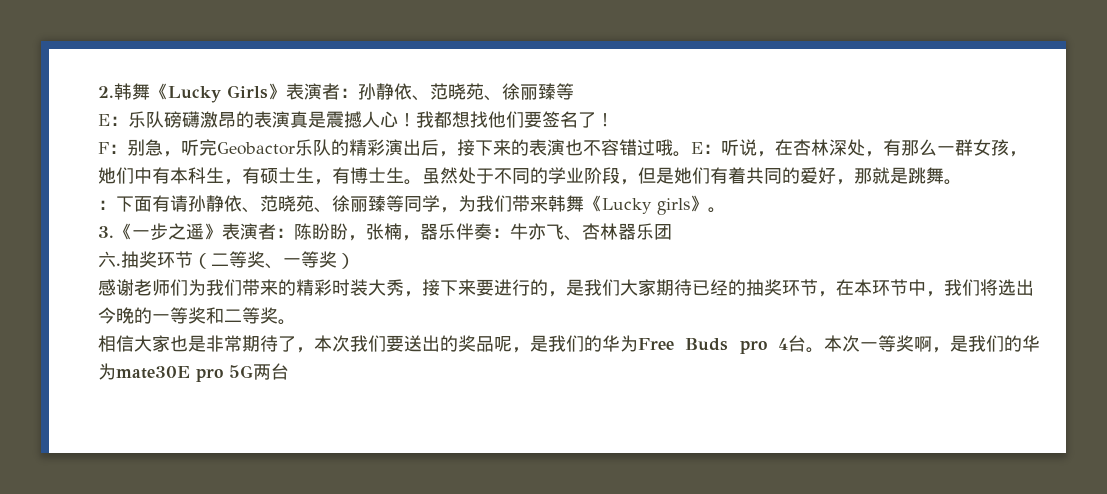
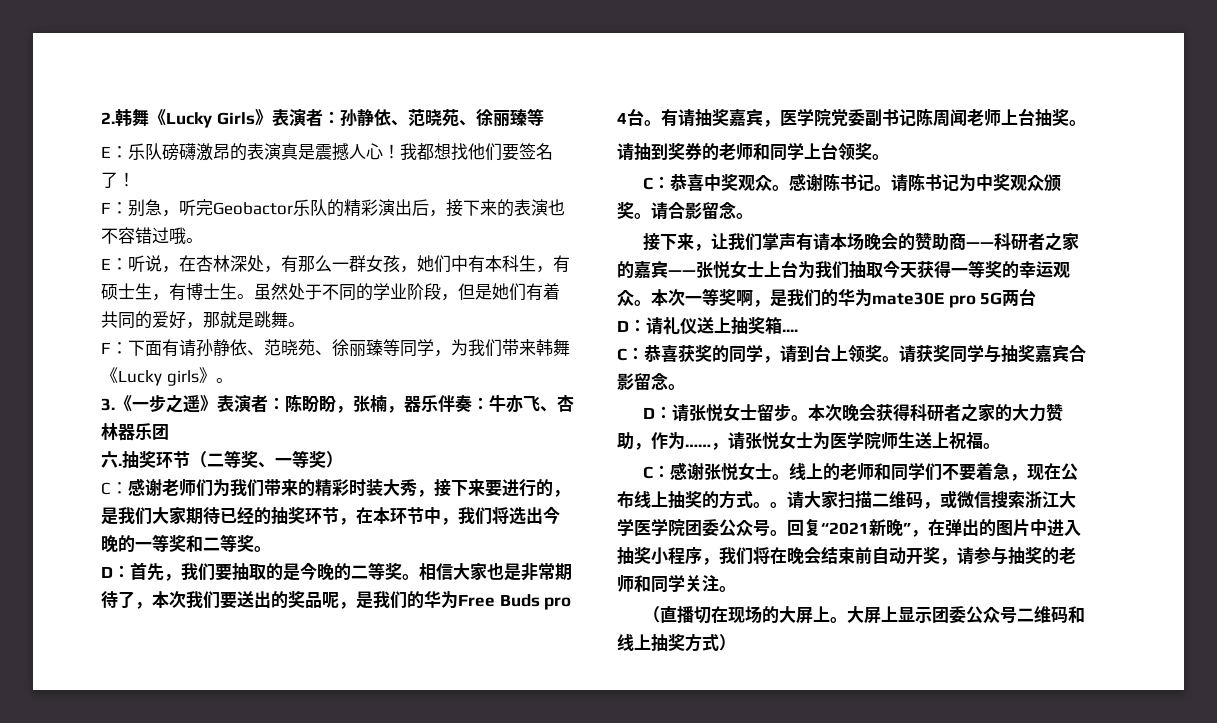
- F：别急，听完Geobactor乐队的精彩演出后，接下来的表演也不容错过哦。E：听说，在杏林深处，有那么一群女孩，她们中有本科生，有硕士生，有博士生。
+ F：别急，听完Geobactor乐队的精彩演出后，接下来的表演也不容错过哦。
+ E：听说，在杏林深处，有那么一群女孩，她们中有本科生，有硕士生，有博士生。
- ：下面有请孙静依、范晓苑、徐丽臻等同学，为我们带来韩舞《Lucky girls》。
+ F：下面有请孙静依、范晓苑、徐丽臻等同学，为我们带来韩舞《Lucky girls》。
- 感谢老师们为我们带来的精彩时装大秀，接下来要进行的，是我们大家期待已经的抽奖环节，在本环节中，我们将选出今晚的一等奖和二等奖。
+ C：感谢老师们为我们带来的精彩时装大秀，接下来要进行的，是我们大家期待已经的抽奖环节，在本环节中，我们将选出今晚的一等奖和二等奖。
+ D：首先，我们要抽取的是今晚的二等奖。
+ 有请抽奖嘉宾，医学院党委副书记陈周闻老师上台抽奖。
+ 请抽到奖券的老师和同学上台领奖。
+ C：恭喜中奖观众。感谢陈书记。请陈书记为中奖观众颁奖。请合影留念。
+ 接下来，让我们掌声有请本场晚会的赞助商——科研者之家的嘉宾——张悦女士上台为我们抽取今天获得一等奖的幸运观众。
+ D：请礼仪送上抽奖箱....
+ C：恭喜获奖的同学，请到台上领奖。请获奖同学与抽奖嘉宾合影留念。
+ D：请张悦女士留步。本次晚会获得科研者之家的大力赞助，作为……，请张悦女士为医学院师生送上祝福。
+ C：感谢张悦女士。线上的老师和同学们不要着急，现在公布线上抽奖的方式。。请大家扫描二维码，或微信搜索浙江大学医学院团委公众号。回复“2021新晚”，在弹出的图片中进入抽奖小程序，我们将在晚会结束前自动开奖，请参与抽奖的老师和同学关注。
+ （直播切在现场的大屏上。大屏上显示团委公众号二维码和线上抽奖方式）

